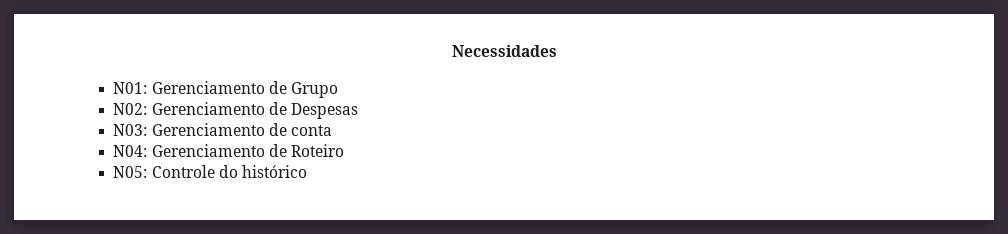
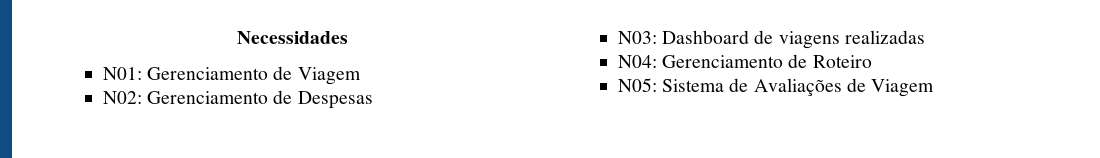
- N01: Gerenciamento de Grupo
+ N01: Gerenciamento de Viagem
- N03: Gerenciamento de conta
+ N03: Dashboard de viagens realizadas
- N05: Controle do histórico
+ N05: Sistema de Avaliações de Viagem

